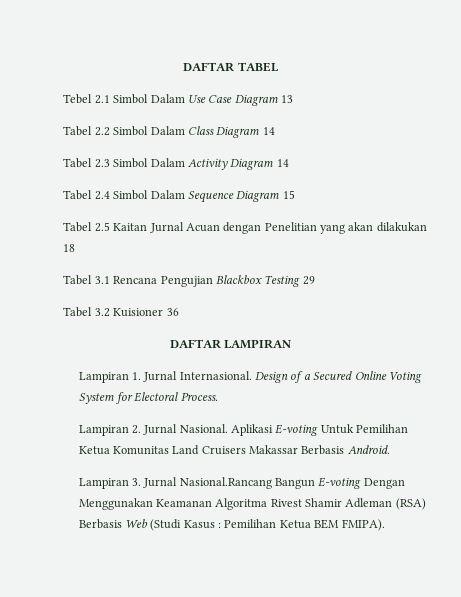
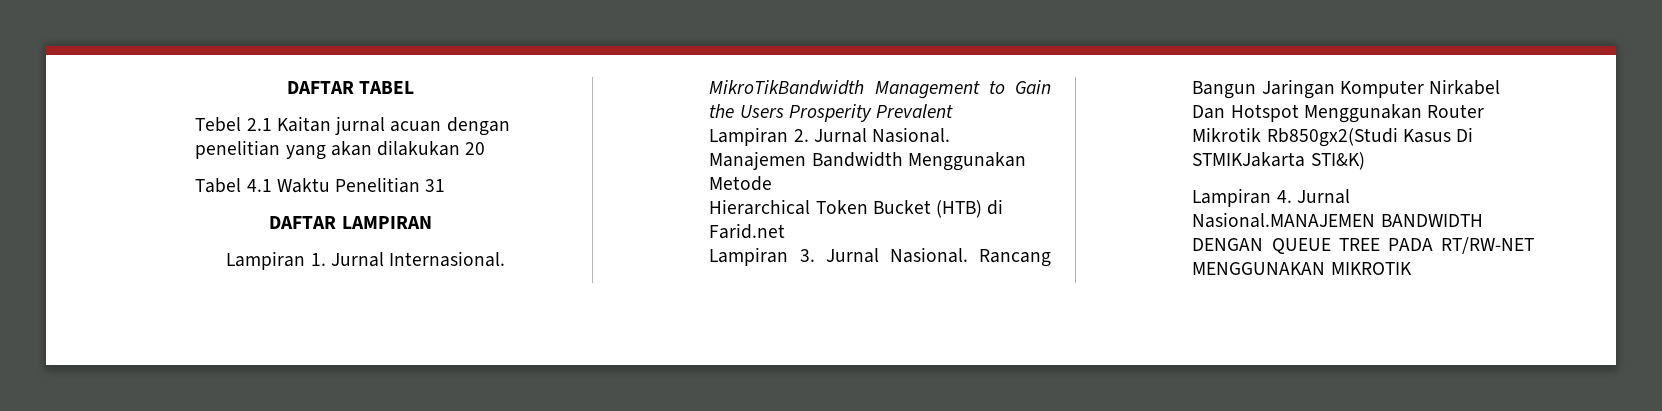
- Tebel 2.1 Simbol Dalam Use Case Diagram 13
- Tabel 2.2 Simbol Dalam Class Diagram 14
- Tabel 2.3 Simbol Dalam Activity Diagram 14
- Tabel 2.4 Simbol Dalam Sequence Diagram 15
- Tabel 2.5 Kaitan Jurnal Acuan dengan Penelitian yang akan dilakukan 18
- Tabel 3.1 Rencana Pengujian Blackbox Testing 29
- Tabel 3.2 Kuisioner 36
+ Tebel 2.1 Kaitan jurnal acuan dengan penelitian yang akan dilakukan 20
+ Tabel 4.1 Waktu Penelitian 31
- Design of a Secured Online Voting System for Electoral Process.
- Lampiran 2. Jurnal Nasional. Aplikasi E-voting Untuk Pemilihan Ketua Komunitas Land Cruisers Makassar Berbasis Android.
- Lampiran 3. Jurnal Nasional.Rancang Bangun E-voting Dengan Menggunakan Keamanan Algoritma Rivest Shamir Adleman (RSA) Berbasis Web (Studi Kasus : Pemilihan Ketua BEM FMIPA).
+ MikroTikBandwidth Management to Gain the Users Prosperity Prevalent
+ Lampiran 2. Jurnal Nasional. Manajemen Bandwidth Menggunakan Metode
+ Hierarchical Token Bucket (HTB) di Farid.net
+ Lampiran 3. Jurnal Nasional. Rancang Bangun Jaringan Komputer Nirkabel Dan Hotspot Menggunakan Router Mikrotik Rb850gx2(Studi Kasus Di STMIKJakarta STI&K)
+ Lampiran 4. Jurnal Nasional.MANAJEMEN BANDWIDTH DENGAN QUEUE TREE PADA RT/RW-NET MENGGUNAKAN MIKROTIK

